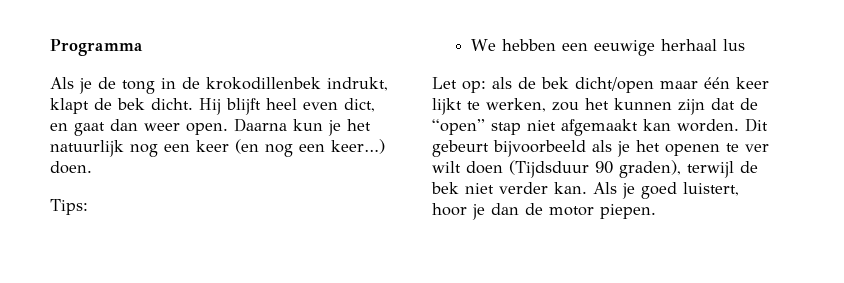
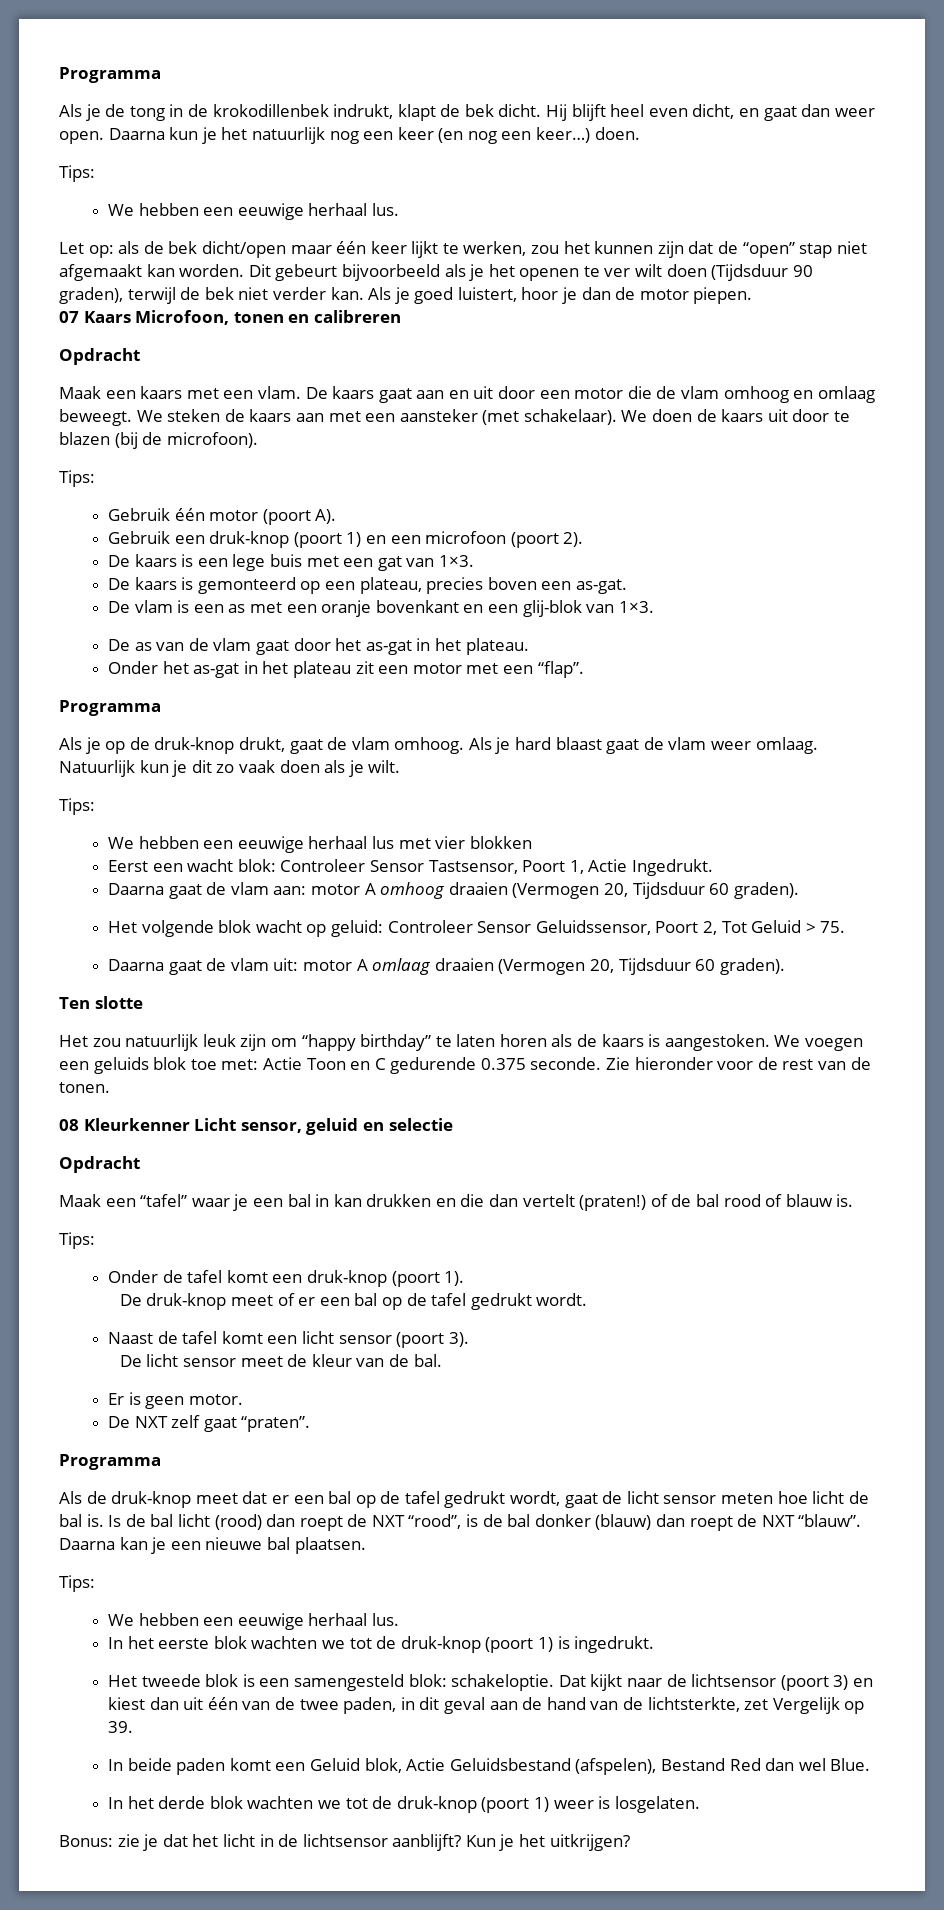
- Hij blijft heel even dict, en gaat dan weer open.
+ Hij blijft heel even dicht, en gaat dan weer open.
  Daarna kun je het natuurlijk nog een keer (en nog een keer…) doen.
  Tips:
- We hebben een eeuwige herhaal lus
+ We hebben een eeuwige herhaal lus.
+ 07 Kaars Microfoon, tonen en calibreren
+ Opdracht
+ Maak een kaars met een vlam. De kaars gaat aan en uit door een motor die de vlam omhoog en omlaag beweegt. We steken de kaars aan met een aansteker (met schakelaar). We doen de kaars uit door te blazen (bij de microfoon).
+ Tips:
+ Gebruik één motor (poort A).
+ Gebruik een druk-knop (poort 1) en een microfoon (poort 2).
+ De kaars is een lege buis met een gat van 1×3.
+ De kaars is gemonteerd op een plateau, precies boven een as-gat.
+ De vlam is een as met een oranje bovenkant en een glij-blok van 1×3.
+ De as van de vlam gaat door het as-gat in het plateau.
+ Onder het as-gat in het plateau zit een motor met een “flap”.
+ Programma
+ Als je op de druk-knop drukt, gaat de vlam omhoog. Als je hard blaast gaat de vlam weer omlaag. Natuurlijk kun je dit zo vaak doen als je wilt.
+ Tips:
+ We hebben een eeuwige herhaal lus met vier blokken
+ Eerst een wacht blok: Controleer Sensor Tastsensor, Poort 1, Actie Ingedrukt.
+ Daarna gaat de vlam aan: motor A omhoog draaien (Vermogen 20, Tijdsduur 60 graden).
+ Het volgende blok wacht op geluid: Controleer Sensor Geluidssensor, Poort 2, Tot Geluid > 75.
+ Daarna gaat de vlam uit: motor A omlaag draaien (Vermogen 20, Tijdsduur 60 graden).
+ Ten slotte
+ Het zou natuurlijk leuk zijn om “happy birthday” te laten horen als de kaars is aangestoken. We voegen een geluids blok toe met: Actie Toon en C gedurende 0.375 seconde. Zie hieronder voor de rest van de tonen.
+ 08 Kleurkenner Licht sensor, geluid en selectie
+ Opdracht
+ Maak een “tafel” waar je een bal in kan drukken en die dan vertelt (praten!) of de bal rood of blauw is.
+ Tips:
+ Onder de tafel komt een druk-knop (poort 1).
+ De druk-knop meet of er een bal op de tafel gedrukt wordt.
+ Naast de tafel komt een licht sensor (poort 3).
+ De licht sensor meet de kleur van de bal.
+ Er is geen motor.
+ De NXT zelf gaat “praten”.
+ Programma
+ Als de druk-knop meet dat er een bal op de tafel gedrukt wordt, gaat de licht sensor meten hoe licht de bal is. Is de bal licht (rood) dan roept de NXT “rood”, is de bal donker (blauw) dan roept de NXT “blauw”. Daarna kan je een nieuwe bal plaatsen.
+ Tips:
+ We hebben een eeuwige herhaal lus.
+ In het eerste blok wachten we tot de druk-knop (poort 1) is ingedrukt.
+ Het tweede blok is een samengesteld blok: schakeloptie. Dat kijkt naar de lichtsensor (poort 3) en kiest dan uit één van de twee paden, in dit geval aan de hand van de lichtsterkte, zet Vergelijk op 39.
+ In beide paden komt een Geluid blok, Actie Geluidsbestand (afspelen), Bestand Red dan wel Blue.
+ In het derde blok wachten we tot de druk-knop (poort 1) weer is losgelaten.
+ Bonus: zie je dat het licht in de lichtsensor aanblijft? Kun je het uitkrijgen?

